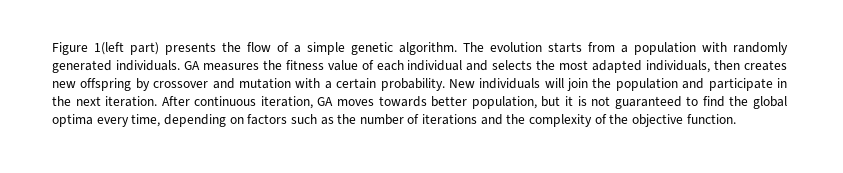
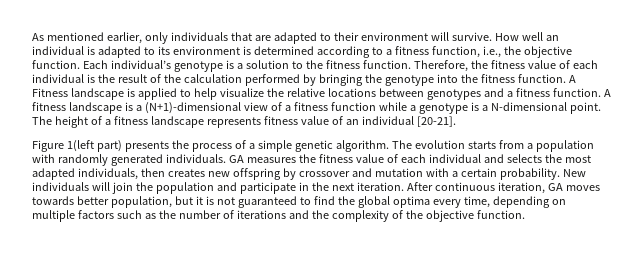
+ As mentioned earlier, only individuals that are adapted to their environment will survive. How well an individual is adapted to its environment is determined according to a fitness function, i.e., the objective function. Each individual’s genotype is a solution to the fitness function. Therefore, the fitness value of each individual is the result of the calculation performed by bringing the genotype into the fitness function. A Fitness landscape is applied to help visualize the relative locations between genotypes and a fitness function. A fitness landscape is a (N+1)-dimensional view of a fitness function while a genotype is a N-dimensional point. The height of a fitness landscape represents fitness value of an individual [20-21].
- Figure 1(left part) presents the flow of a simple genetic algorithm.
+ Figure 1(left part) presents the process of a simple genetic algorithm.
- After continuous iteration, GA moves towards better population, but it is not guaranteed to find the global optima every time, depending on factors such as the number of iterations and the complexity of the objective function.
+ After continuous iteration, GA moves towards better population, but it is not guaranteed to find the global optima every time, depending on multiple factors such as the number of iterations and the complexity of the objective function.

